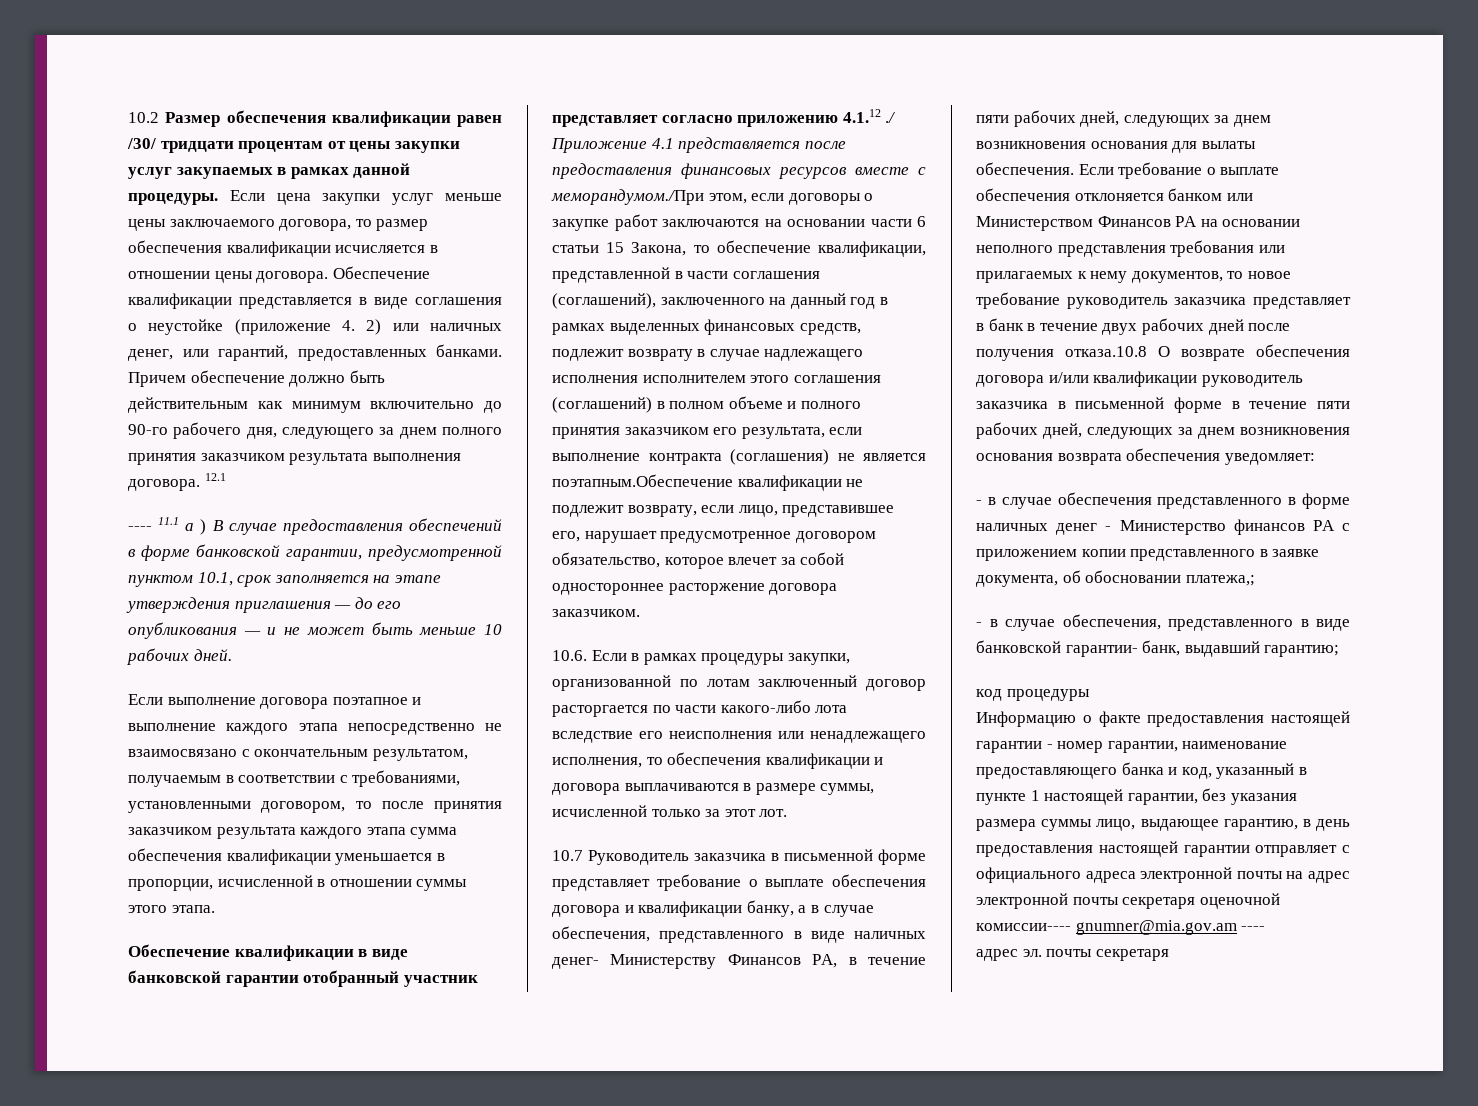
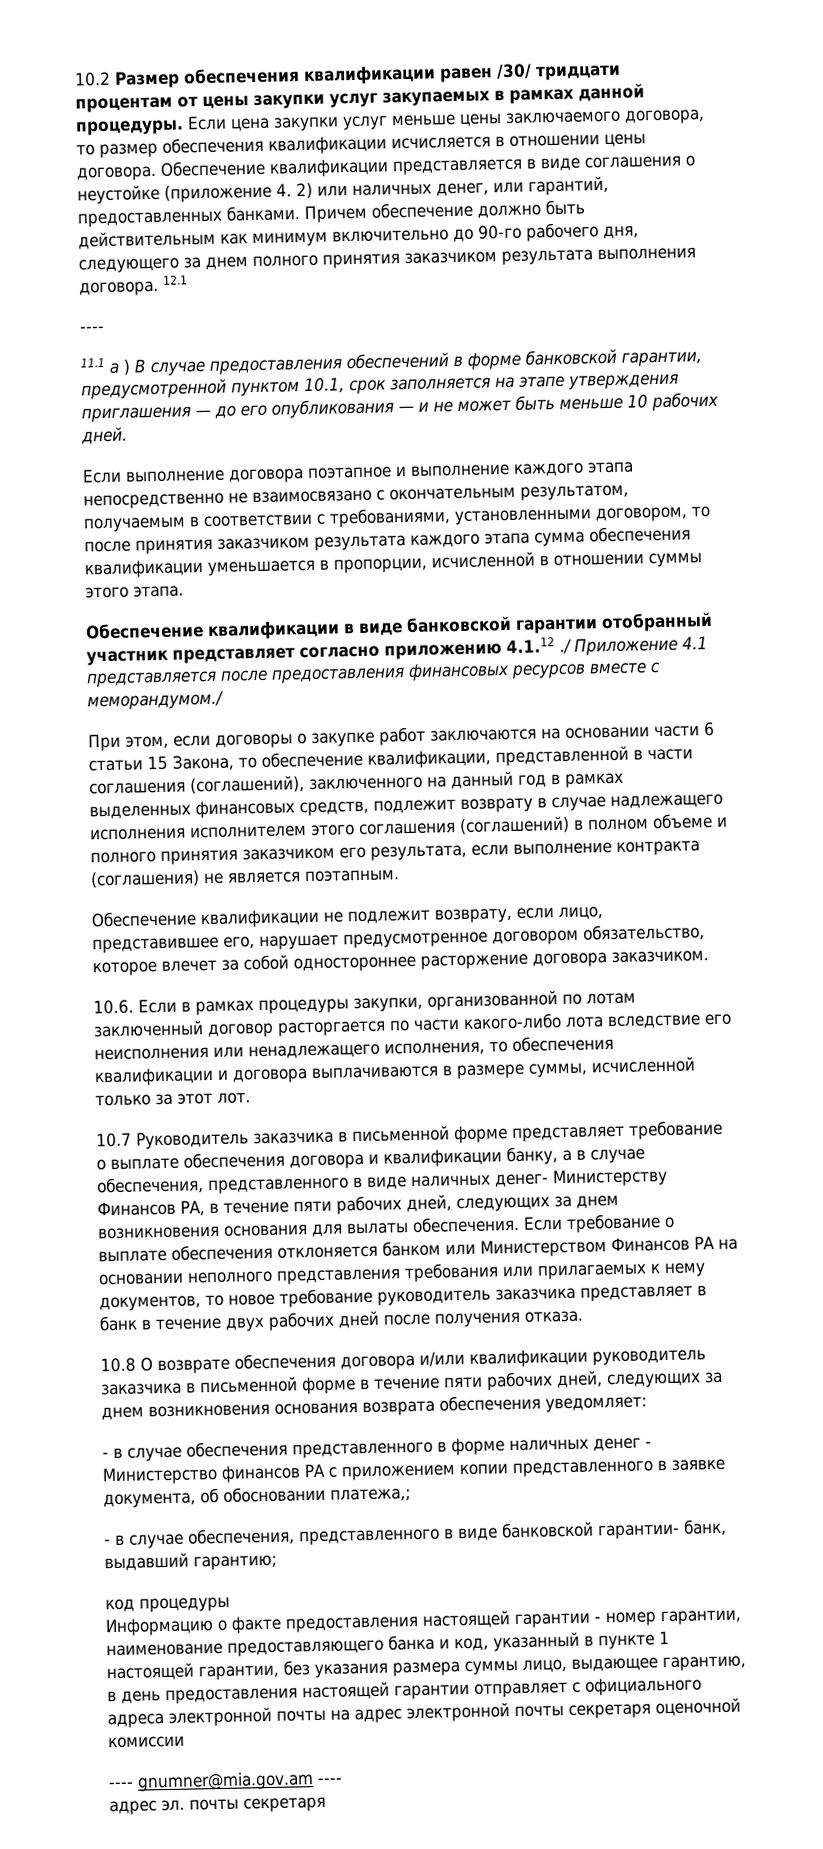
  12.1
- ---- 11.1 а ) В случае предоставления обеспечений в форме банковской гарантии, предусмотренной пунктом 10.1, срок заполняется на этапе утверждения приглашения — до его опубликования — и не может быть меньше 10 рабочих дней.
+ ----
+ 11.1 а ) В случае предоставления обеспечений в форме банковской гарантии, предусмотренной пунктом 10.1, срок заполняется на этапе утверждения приглашения — до его опубликования — и не может быть меньше 10 рабочих дней.
- Обеспечение квалификации в виде банковской гарантии отобранный участник представляет согласно приложению 4.1.12 ./ Приложение 4.1 представляется после предоставления финансовых ресурсов вместе с меморандумом./При этом, если договоры о закупке работ заключаются на основании части 6 статьи 15 Закона, то обеспечение квалификации, представленной в части соглашения (соглашений), заключенного на данный год в рамках выделенных финансовых средств, подлежит возврату в случае надлежащего исполнения исполнителем этого соглашения (соглашений) в полном объеме и полного принятия заказчиком его результата, если выполнение контракта (соглашения) не является поэтапным.Обеспечение квалификации не подлежит возврату, если лицо, представившее его, нарушает предусмотренное договором обязательство, которое влечет за собой одностороннее расторжение договора заказчиком.
+ Обеспечение квалификации в виде банковской гарантии отобранный участник представляет согласно приложению 4.1.12 ./ Приложение 4.1 представляется после предоставления финансовых ресурсов вместе с меморандумом./
+ При этом, если договоры о закупке работ заключаются на основании части 6 статьи 15 Закона, то обеспечение квалификации, представленной в части соглашения (соглашений), заключенного на данный год в рамках выделенных финансовых средств, подлежит возврату в случае надлежащего исполнения исполнителем этого соглашения (соглашений) в полном объеме и полного принятия заказчиком его результата, если выполнение контракта (соглашения) не является поэтапным.
+ Обеспечение квалификации не подлежит возврату, если лицо, представившее его, нарушает предусмотренное договором обязательство, которое влечет за собой одностороннее расторжение договора заказчиком.
- Если требование о выплате обеспечения отклоняется банком или Министерством Финансов РА на основании неполного представления требования или прилагаемых к нему документов, то новое требование руководитель заказчика представляет в банк в течение двух рабочих дней после получения отказа.10.8 О возврате обеспечения договора и/или квалификации руководитель заказчика в письменной форме в течение пяти рабочих дней, следующих за днем возникновения основания возврата обеспечения уведомляет:
+ Если требование о выплате обеспечения отклоняется банком или Министерством Финансов РА на основании неполного представления требования или прилагаемых к нему документов, то новое требование руководитель заказчика представляет в банк в течение двух рабочих дней после получения отказа.
+ 10.8 О возврате обеспечения договора и/или квалификации руководитель заказчика в письменной форме в течение пяти рабочих дней, следующих за днем возникновения основания возврата обеспечения уведомляет:
- Информацию о факте предоставления настоящей гарантии - номер гарантии, наименование предоставляющего банка и код, указанный в пункте 1 настоящей гарантии, без указания размера суммы лицо, выдающее гарантию, в день предоставления настоящей гарантии отправляет с официального адреса электронной почты на адрес электронной почты секретаря оценочной комиссии---- gnumner@mia.gov.am ----
+ Информацию о факте предоставления настоящей гарантии - номер гарантии, наименование предоставляющего банка и код, указанный в пункте 1 настоящей гарантии, без указания размера суммы лицо, выдающее гарантию, в день предоставления настоящей гарантии отправляет с официального адреса электронной почты на адрес электронной почты секретаря оценочной комиссии
+ ---- gnumner@mia.gov.am ----

